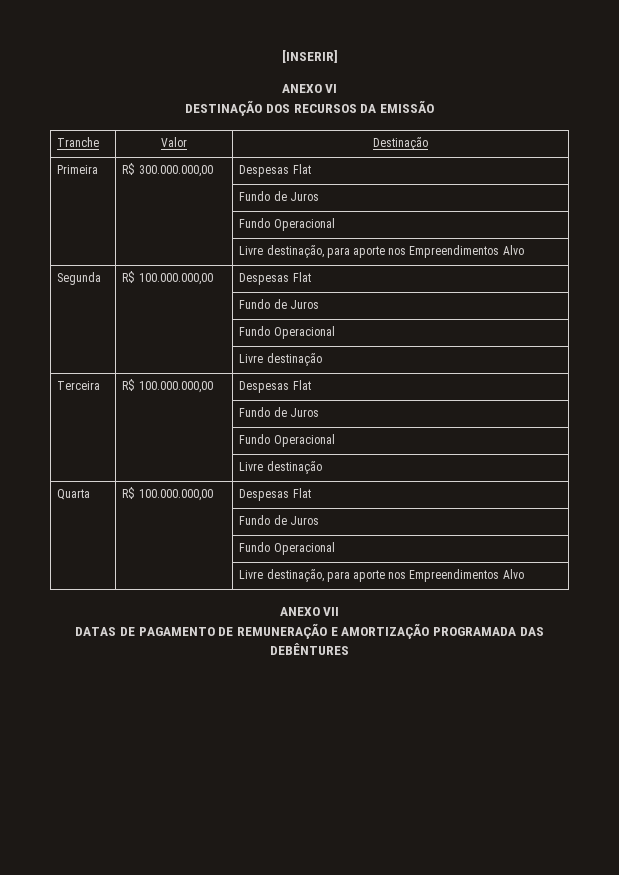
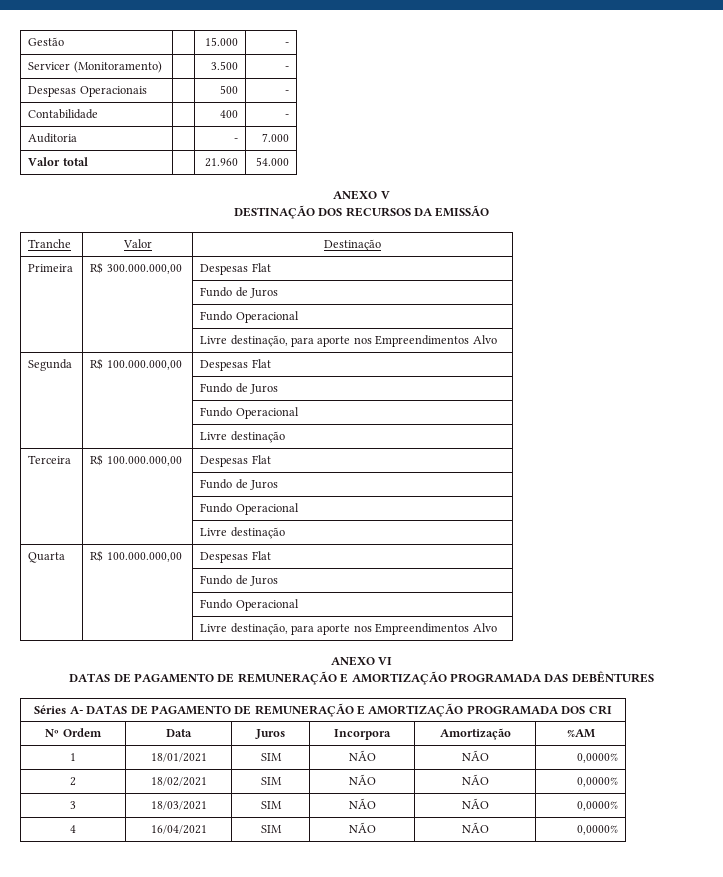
- [INSERIR]
- ANEXO VI
+ Gestão | | 15.000 | -
+ Servicer (Monitoramento) | | 3.500 | -
+ Despesas Operacionais | | 500 | -
+ Contabilidade | | 400 | -
+ Auditoria | | - | 7.000
+ Valor total | | 21.960 | 54.000
+ ANEXO V
- ANEXO VII
+ ANEXO VI
+ Séries A- DATAS DE PAGAMENTO DE REMUNERAÇÃO E AMORTIZAÇÃO PROGRAMADA DOS CRI
+ Nº Ordem | Data | Juros | Incorpora | Amortização | %AM
+ 1 | 18/01/2021 | SIM | NÃO | NÃO | 0,0000%
+ 2 | 18/02/2021 | SIM | NÃO | NÃO | 0,0000%
+ 3 | 18/03/2021 | SIM | NÃO | NÃO | 0,0000%
+ 4 | 16/04/2021 | SIM | NÃO | NÃO | 0,0000%

